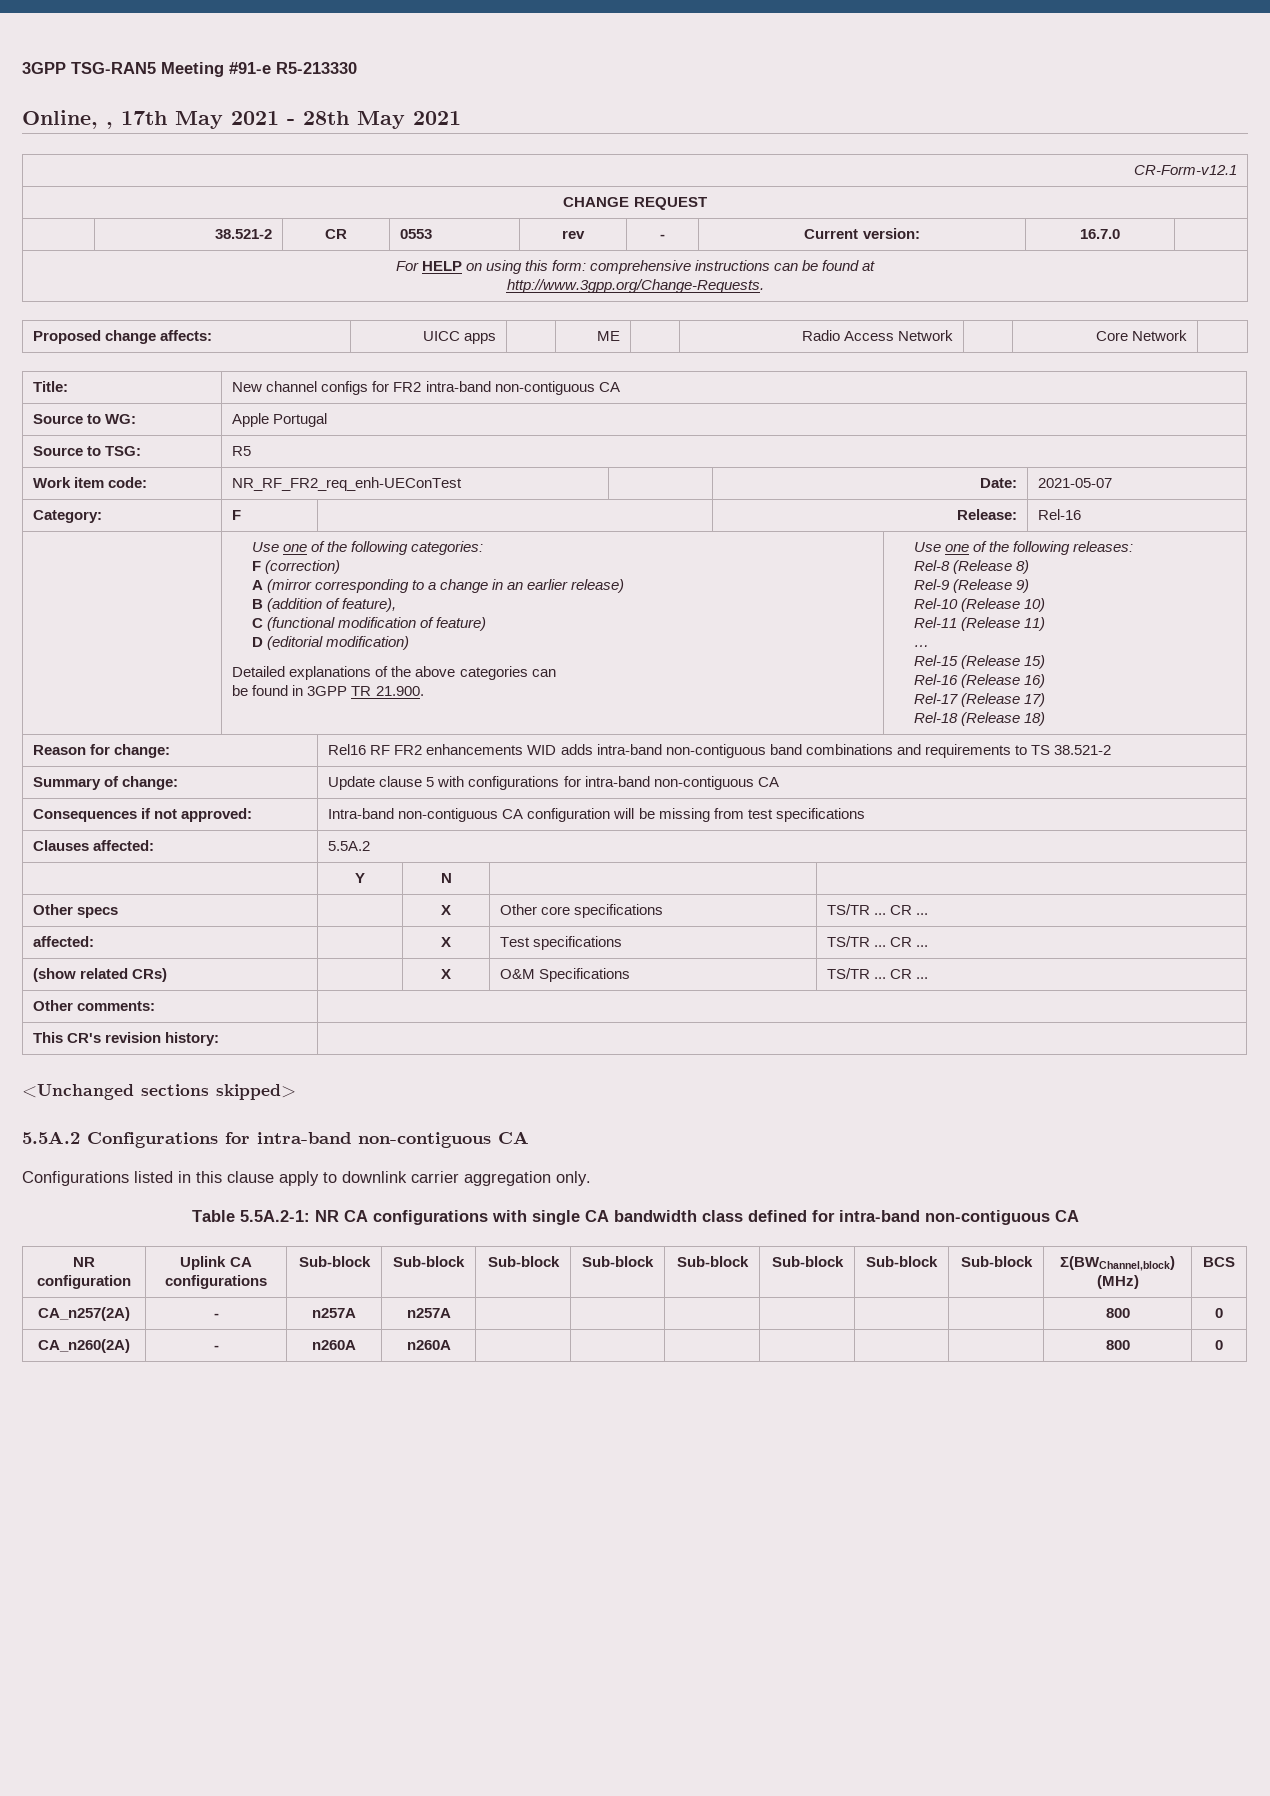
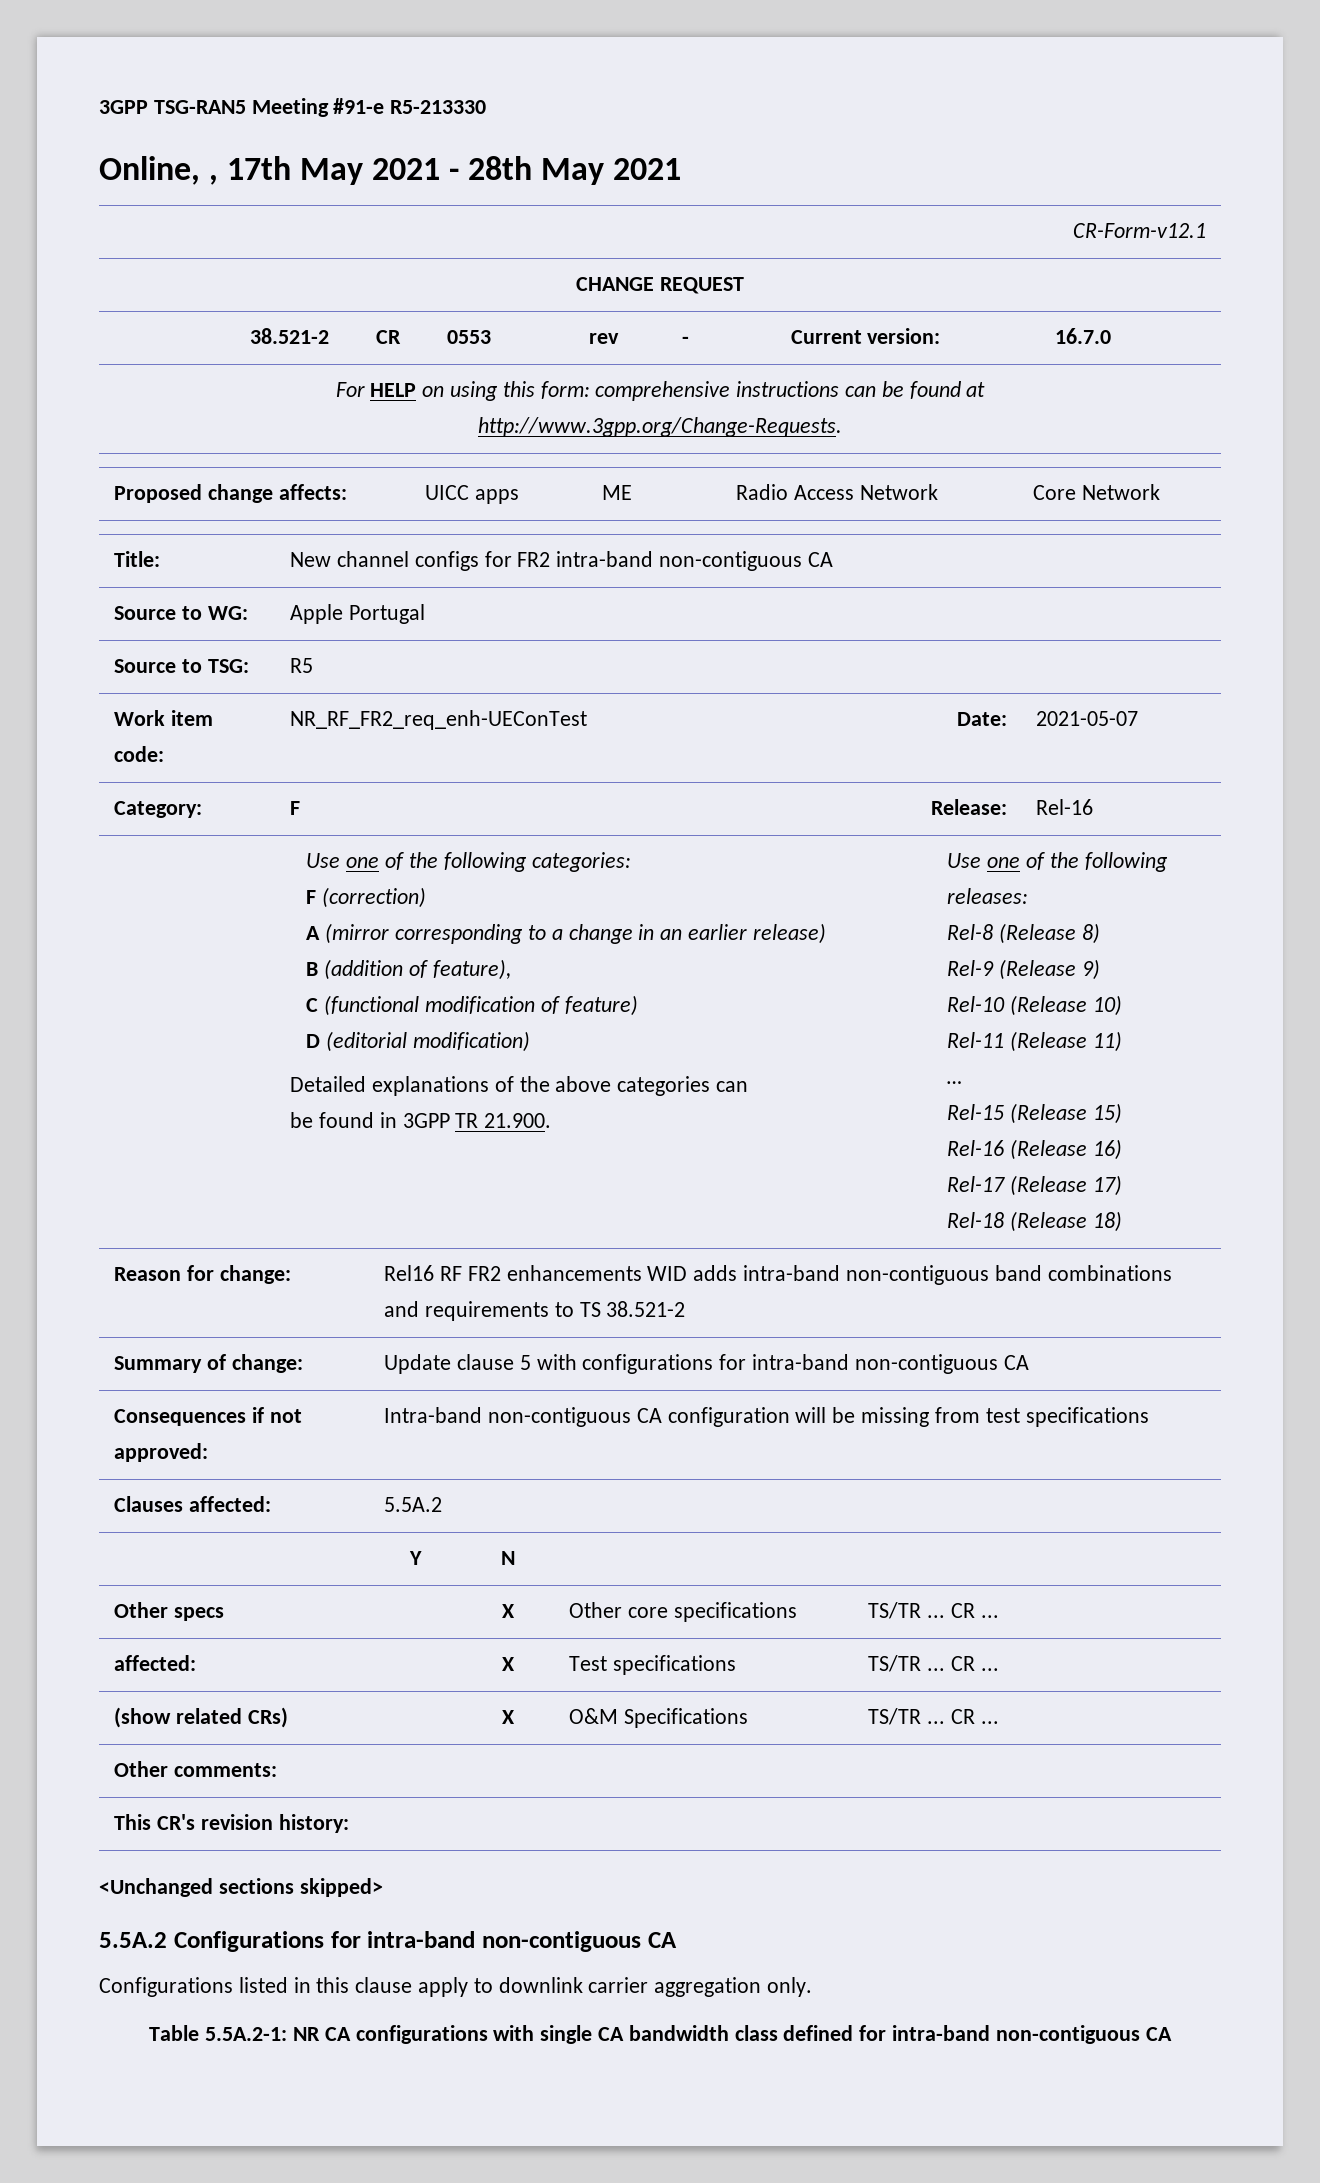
- NR configuration | Uplink CA configurations | Sub-block | Sub-block | Sub-block | Sub-block | Sub-block | Sub-block | Sub-block | Sub-block | Σ(BWChannel,block) (MHz) | BCS
- CA_n257(2A) | - | n257A | n257A | | | | | | | 800 | 0
- CA_n260(2A) | - | n260A | n260A | | | | | | | 800 | 0

